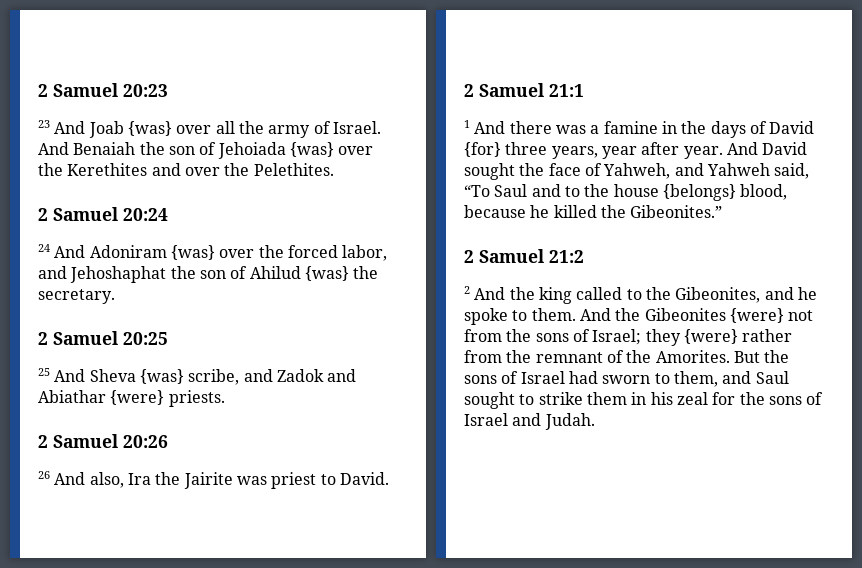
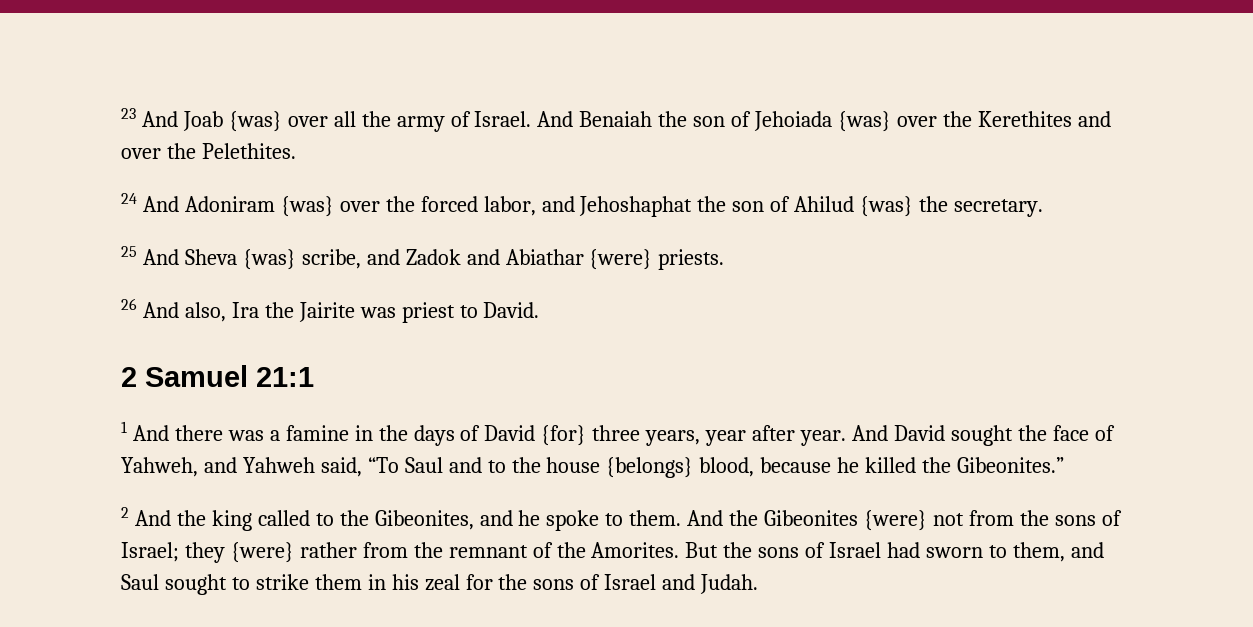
- 2 Samuel 20:23
- 2 Samuel 20:24
- 2 Samuel 20:25
- 2 Samuel 20:26
- 2 Samuel 21:2

